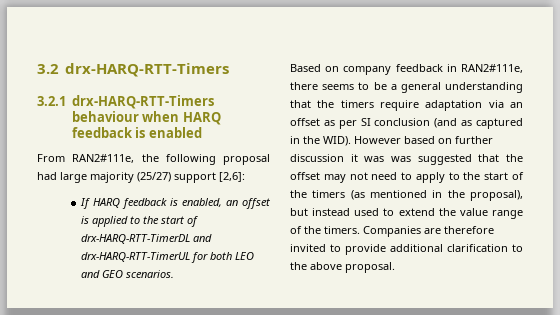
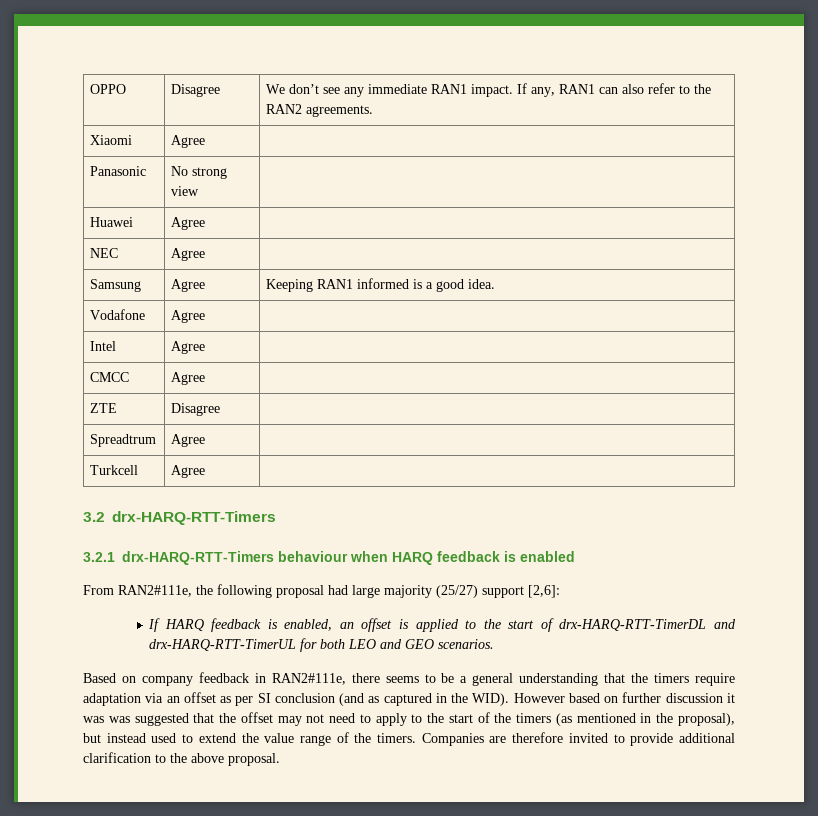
+ OPPO | Disagree | We don’t see any immediate RAN1 impact. If any, RAN1 can also refer to the RAN2 agreements.
+ Xiaomi | Agree |
+ Panasonic | No strong view |
+ Huawei | Agree |
+ NEC | Agree |
+ Samsung | Agree | Keeping RAN1 informed is a good idea.
+ Vodafone | Agree |
+ Intel | Agree |
+ CMCC | Agree |
+ ZTE | Disagree |
+ Spreadtrum | Agree |
+ Turkcell | Agree |

